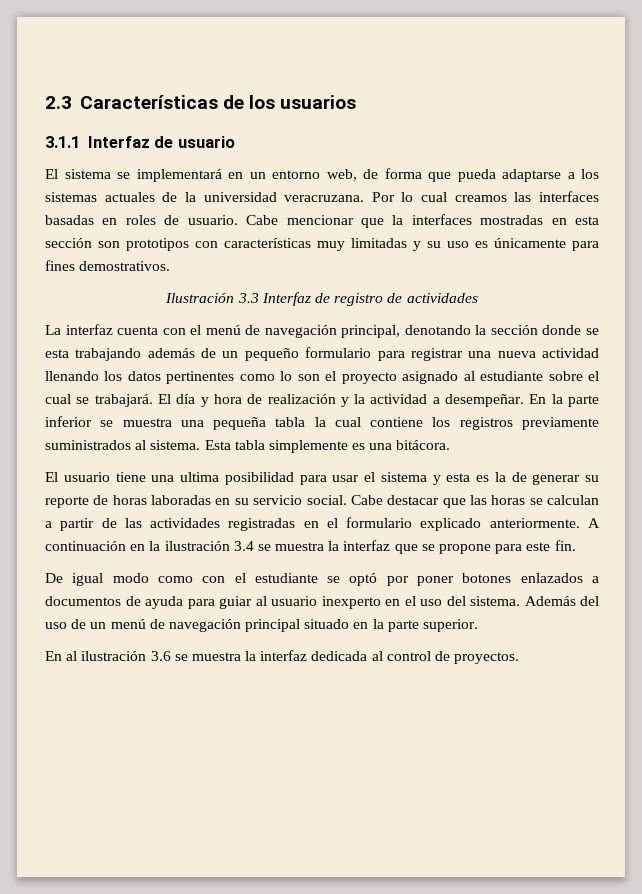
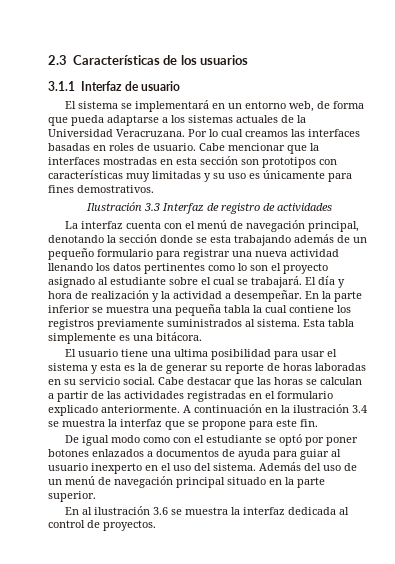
- El sistema se implementará en un entorno web, de forma que pueda adaptarse a los sistemas actuales de la universidad veracruzana.
+ El sistema se implementará en un entorno web, de forma que pueda adaptarse a los sistemas actuales de la Universidad Veracruzana.

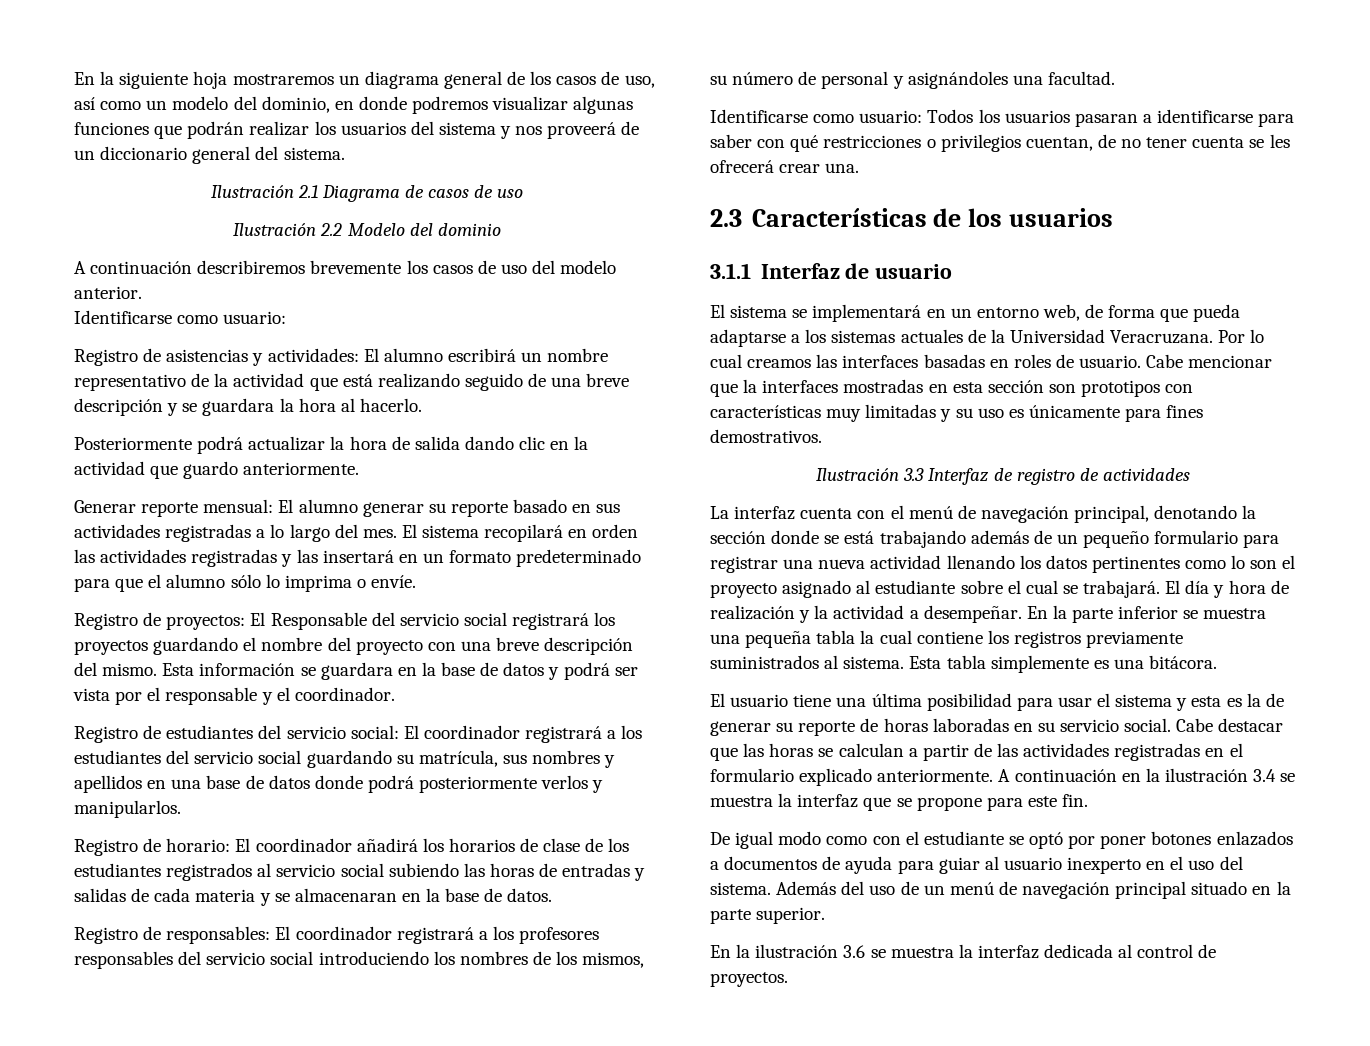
+ En la siguiente hoja mostraremos un diagrama general de los casos de uso, así como un modelo del dominio, en donde podremos visualizar algunas funciones que podrán realizar los usuarios del sistema y nos proveerá de un diccionario general del sistema.
+ Ilustración 2.1 Diagrama de casos de uso
+ Ilustración 2.2 Modelo del dominio
+ A continuación describiremos brevemente los casos de uso del modelo anterior.
+ Identificarse como usuario:
+ Registro de asistencias y actividades: El alumno escribirá un nombre representativo de la actividad que está realizando seguido de una breve descripción y se guardara la hora al hacerlo.
+ Posteriormente podrá actualizar la hora de salida dando clic en la actividad que guardo anteriormente.
+ Generar reporte mensual: El alumno generar su reporte basado en sus actividades registradas a lo largo del mes. El sistema recopilará en orden las actividades registradas y las insertará en un formato predeterminado para que el alumno sólo lo imprima o envíe.
+ Registro de proyectos: El Responsable del servicio social registrará los proyectos guardando el nombre del proyecto con una breve descripción del mismo. Esta información se guardara en la base de datos y podrá ser vista por el responsable y el coordinador.
+ Registro de estudiantes del servicio social: El coordinador registrará a los estudiantes del servicio social guardando su matrícula, sus nombres y apellidos en una base de datos donde podrá posteriormente verlos y manipularlos.
+ Registro de horario: El coordinador añadirá los horarios de clase de los estudiantes registrados al servicio social subiendo las horas de entradas y salidas de cada materia y se almacenaran en la base de datos.
+ Registro de responsables: El coordinador registrará a los profesores responsables del servicio social introduciendo los nombres de los mismos, su número de personal y asignándoles una facultad.
+ Identificarse como usuario: Todos los usuarios pasaran a identificarse para saber con qué restricciones o privilegios cuentan, de no tener cuenta se les ofrecerá crear una.
- La interfaz cuenta con el menú de navegación principal, denotando la sección donde se esta trabajando además de un pequeño formulario para registrar una nueva actividad llenando los datos pertinentes como lo son el proyecto asignado al estudiante sobre el cual se trabajará.
+ La interfaz cuenta con el menú de navegación principal, denotando la sección donde se está trabajando además de un pequeño formulario para registrar una nueva actividad llenando los datos pertinentes como lo son el proyecto asignado al estudiante sobre el cual se trabajará.
- El usuario tiene una ultima posibilidad para usar el sistema y esta es la de generar su reporte de horas laboradas en su servicio social.
+ El usuario tiene una última posibilidad para usar el sistema y esta es la de generar su reporte de horas laboradas en su servicio social.
- En al ilustración 3.6 se muestra la interfaz dedicada al control de proyectos.
+ En la ilustración 3.6 se muestra la interfaz dedicada al control de proyectos.

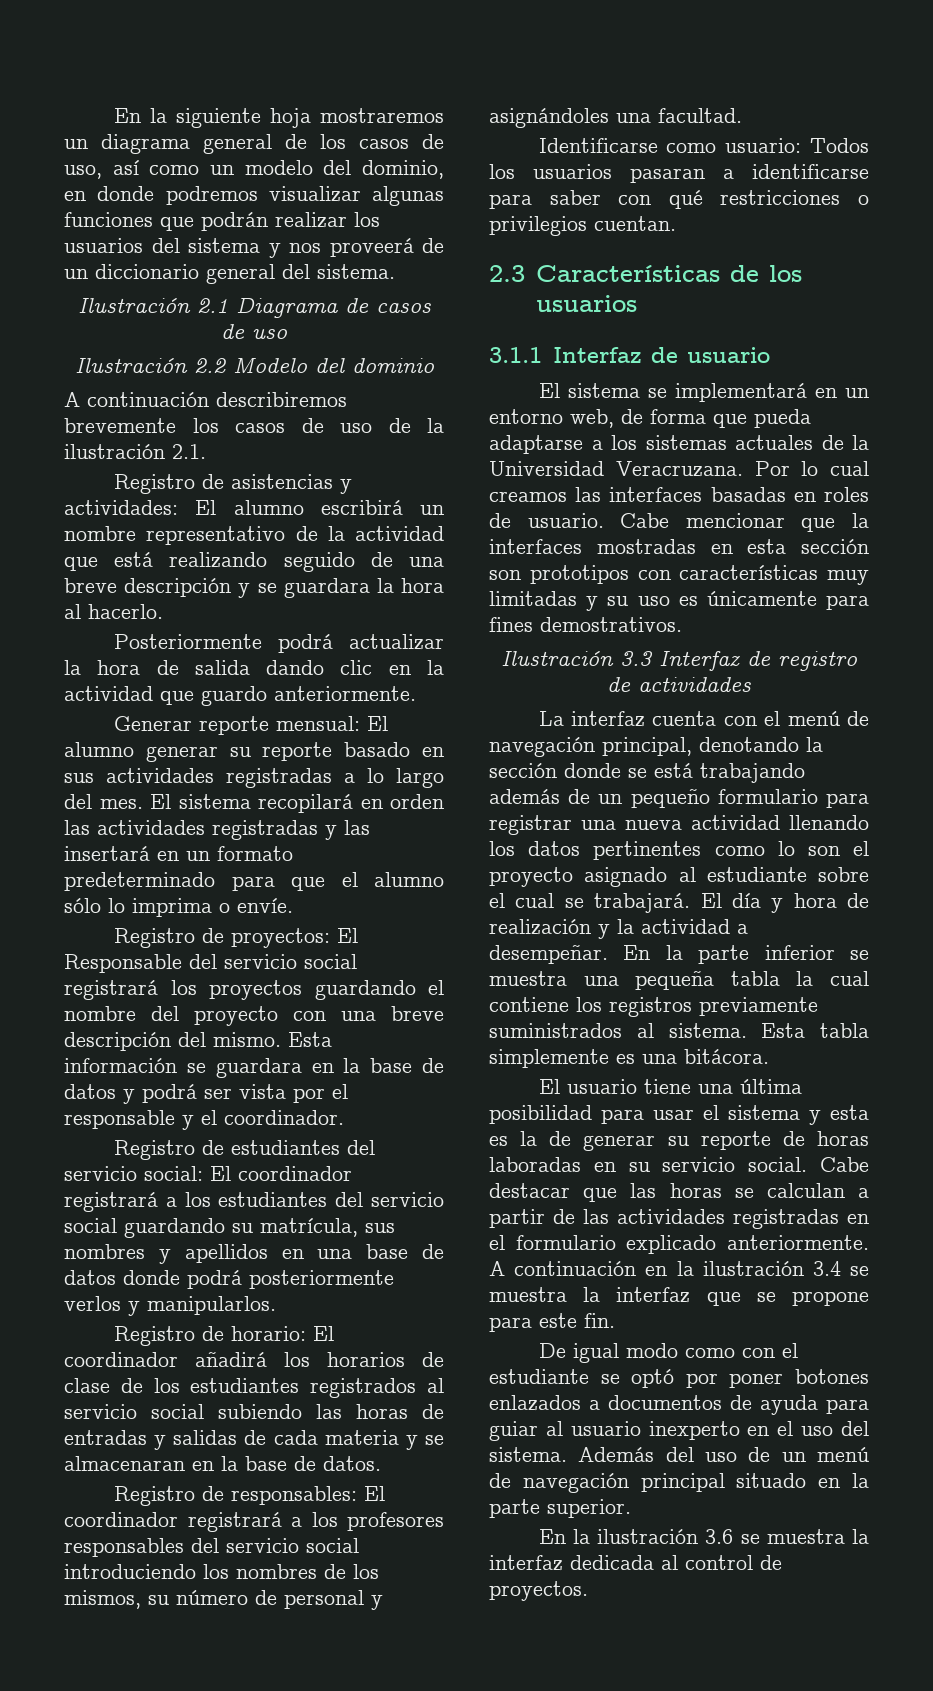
- A continuación describiremos brevemente los casos de uso del modelo anterior.
- Identificarse como usuario:
+ A continuación describiremos brevemente los casos de uso de la ilustración 2.1.
- Identificarse como usuario: Todos los usuarios pasaran a identificarse para saber con qué restricciones o privilegios cuentan, de no tener cuenta se les ofrecerá crear una.
+ Identificarse como usuario: Todos los usuarios pasaran a identificarse para saber con qué restricciones o privilegios cuentan.

